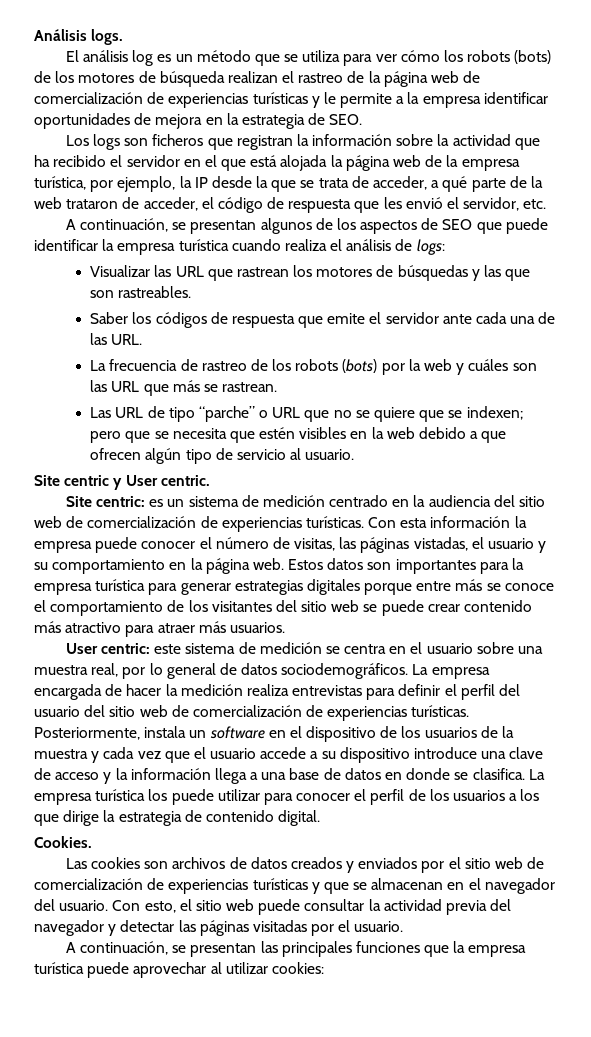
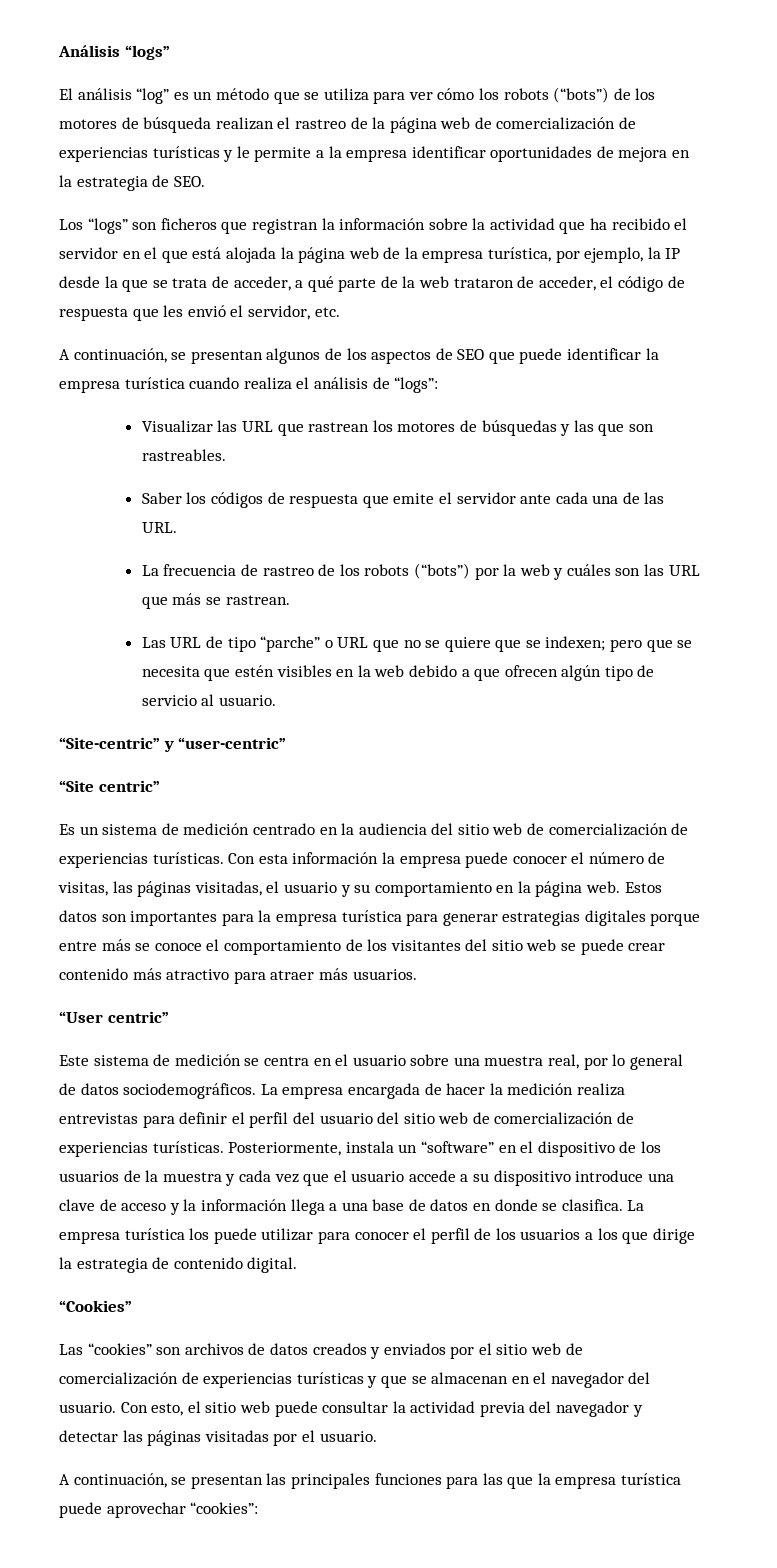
- Análisis logs.
+ Análisis “logs”
- El análisis log es un método que se utiliza para ver cómo los robots (bots) de los motores de búsqueda realizan el rastreo de la página web de comercialización de experiencias turísticas y le permite a la empresa identificar oportunidades de mejora en la estrategia de SEO.
+ El análisis “log” es un método que se utiliza para ver cómo los robots (“bots”) de los motores de búsqueda realizan el rastreo de la página web de comercialización de experiencias turísticas y le permite a la empresa identificar oportunidades de mejora en la estrategia de SEO.
- Los logs son ficheros que registran la información sobre la actividad que ha recibido el servidor en el que está alojada la página web de la empresa turística, por ejemplo, la IP desde la que se trata de acceder, a qué parte de la web trataron de acceder, el código de respuesta que les envió el servidor, etc.
+ Los “logs” son ficheros que registran la información sobre la actividad que ha recibido el servidor en el que está alojada la página web de la empresa turística, por ejemplo, la IP desde la que se trata de acceder, a qué parte de la web trataron de acceder, el código de respuesta que les envió el servidor, etc.
- A continuación, se presentan algunos de los aspectos de SEO que puede identificar la empresa turística cuando realiza el análisis de logs:
+ A continuación, se presentan algunos de los aspectos de SEO que puede identificar la empresa turística cuando realiza el análisis de “logs”:
- La frecuencia de rastreo de los robots (bots) por la web y cuáles son las URL que más se rastrean.
+ La frecuencia de rastreo de los robots (“bots”) por la web y cuáles son las URL que más se rastrean.
- Site centric y User centric.
- Site centric: es un sistema de medición centrado en la audiencia del sitio web de comercialización de experiencias turísticas.
+ “Site-centric” y “user-centric”
+ “Site centric”
+ Es un sistema de medición centrado en la audiencia del sitio web de comercialización de experiencias turísticas.
- Con esta información la empresa puede conocer el número de visitas, las páginas vistadas, el usuario y su comportamiento en la página web.
+ Con esta información la empresa puede conocer el número de visitas, las páginas visitadas, el usuario y su comportamiento en la página web.
- User centric: este sistema de medición se centra en el usuario sobre una muestra real, por lo general de datos sociodemográficos.
+ “User centric”
+ Este sistema de medición se centra en el usuario sobre una muestra real, por lo general de datos sociodemográficos.
- Posteriormente, instala un software en el dispositivo de los usuarios de la muestra y cada vez que el usuario accede a su dispositivo introduce una clave de acceso y la información llega a una base de datos en donde se clasifica.
+ Posteriormente, instala un “software” en el dispositivo de los usuarios de la muestra y cada vez que el usuario accede a su dispositivo introduce una clave de acceso y la información llega a una base de datos en donde se clasifica.
- Cookies.
- Las cookies son archivos de datos creados y enviados por el sitio web de comercialización de experiencias turísticas y que se almacenan en el navegador del usuario.
+ “Cookies”
+ Las “cookies” son archivos de datos creados y enviados por el sitio web de comercialización de experiencias turísticas y que se almacenan en el navegador del usuario.
- A continuación, se presentan las principales funciones que la empresa turística puede aprovechar al utilizar cookies:
+ A continuación, se presentan las principales funciones para las que la empresa turística puede aprovechar “cookies”:

